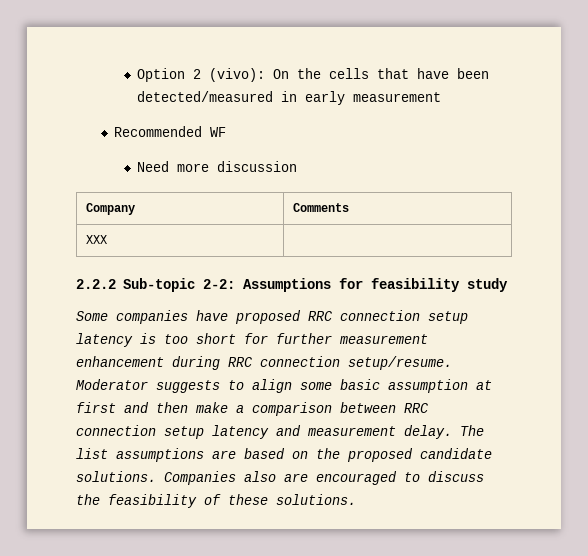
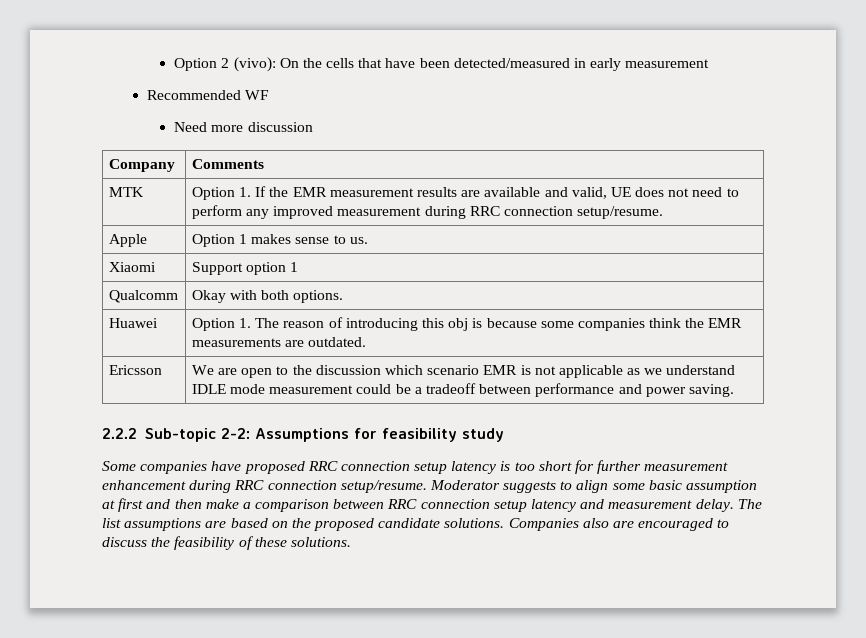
- XXX |
+ MTK | Option 1. If the EMR measurement results are available and valid, UE does not need to perform any improved measurement during RRC connection setup/resume.
+ Apple | Option 1 makes sense to us.
+ Xiaomi | Support option 1
+ Qualcomm | Okay with both options.
+ Huawei | Option 1. The reason of introducing this obj is because some companies think the EMR measurements are outdated.
+ Ericsson | We are open to the discussion which scenario EMR is not applicable as we understand IDLE mode measurement could be a tradeoff between performance and power saving.

